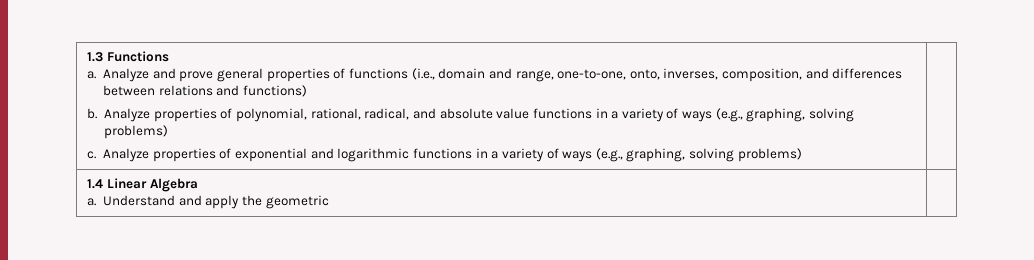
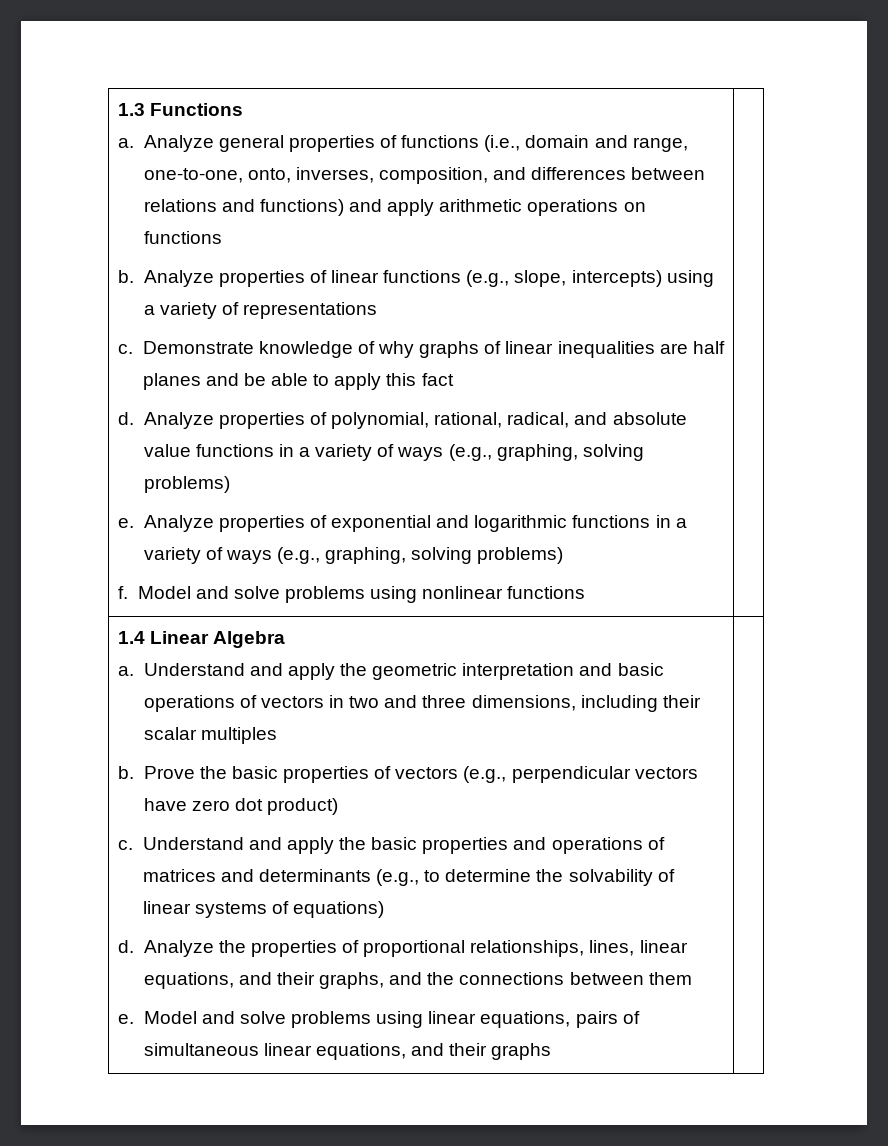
- Analyze and prove general properties of functions (i.e., domain and range, one-to-one, onto, inverses, composition, and differences between relations and functions)
- b.
+ Analyze general properties of functions (i.e., domain and range, one-to-one, onto, inverses, composition, and differences between relations and functions) and apply arithmetic operations on functions
+ b. Analyze properties of linear functions (e.g., slope, intercepts) using a variety of representations
+ c. Demonstrate knowledge of why graphs of linear inequalities are half planes and be able to apply this fact
+ d.
  Analyze properties of polynomial, rational, radical, and absolute value functions in a variety of ways (e.g., graphing, solving problems)
- c.
+ e.
+ f. Model and solve problems using nonlinear functions
- Understand and apply the geometric
+ Understand and apply the geometric interpretation and basic operations of vectors in two and three dimensions, including their scalar multiples
+ b. Prove the basic properties of vectors (e.g., perpendicular vectors have zero dot product)
+ c. Understand and apply the basic properties and operations of matrices and determinants (e.g., to determine the solvability of linear systems of equations)
+ d. Analyze the properties of proportional relationships, lines, linear equations, and their graphs, and the connections between them
+ e. Model and solve problems using linear equations, pairs of simultaneous linear equations, and their graphs

